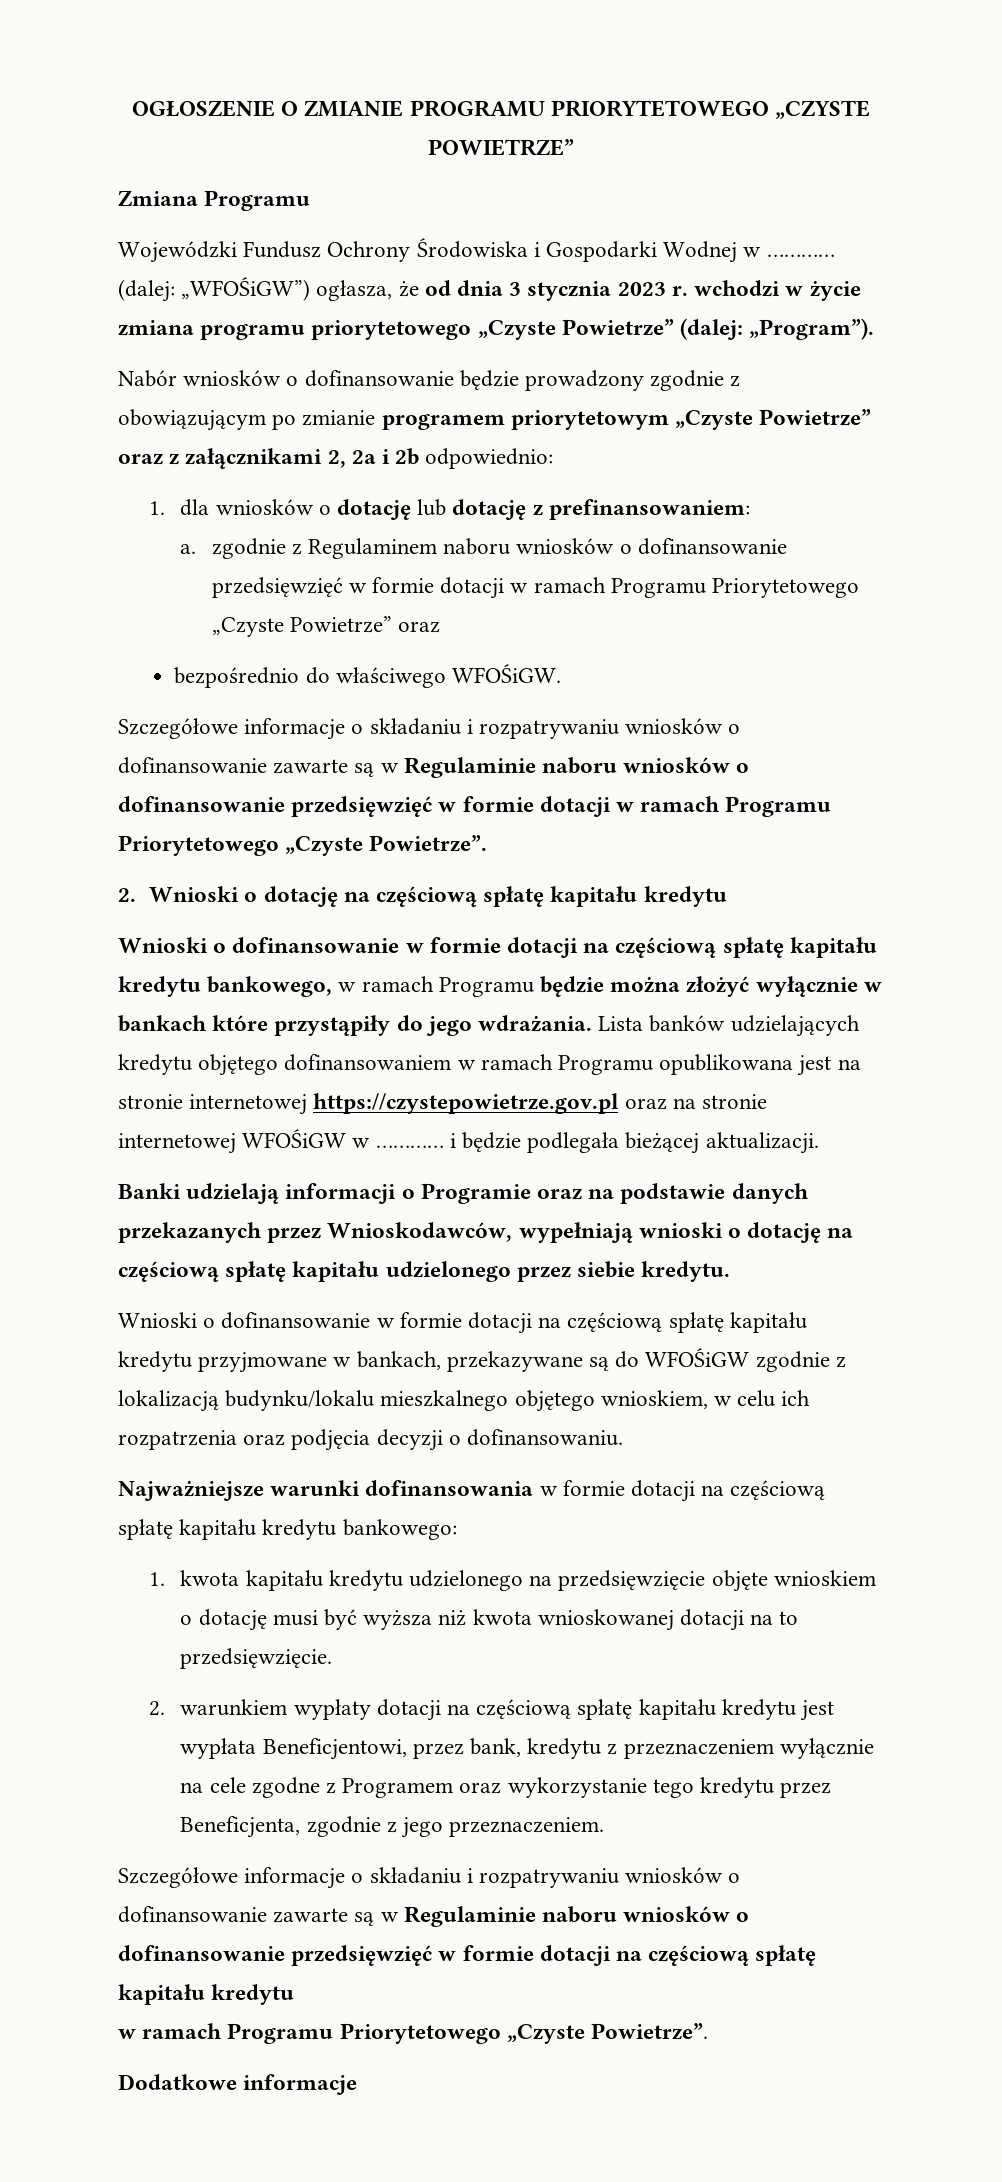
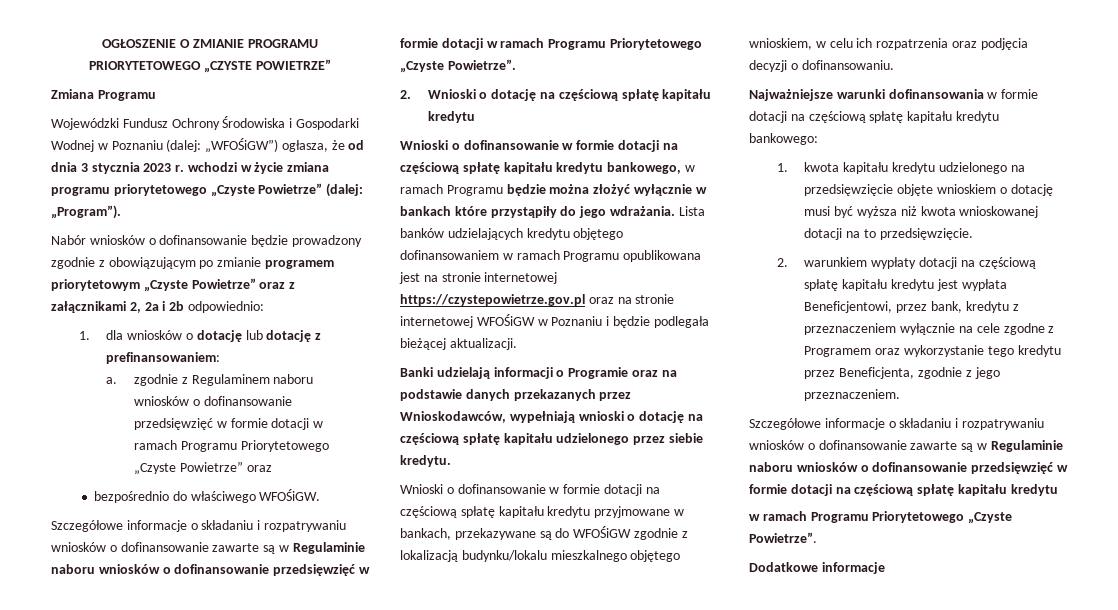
- Wojewódzki Fundusz Ochrony Środowiska i Gospodarki Wodnej w ………… (dalej: „WFOŚiGW”) ogłasza, że od dnia 3 stycznia 2023 r. wchodzi w życie zmiana programu priorytetowego „Czyste Powietrze” (dalej: „Program”).
+ Wojewódzki Fundusz Ochrony Środowiska i Gospodarki Wodnej w Poznaniu (dalej: „WFOŚiGW”) ogłasza, że od dnia 3 stycznia 2023 r. wchodzi w życie zmiana programu priorytetowego „Czyste Powietrze” (dalej: „Program”).
- Lista banków udzielających kredytu objętego dofinansowaniem w ramach Programu opublikowana jest na stronie internetowej https://czystepowietrze.gov.pl oraz na stronie internetowej WFOŚiGW w ………… i będzie podlegała bieżącej aktualizacji.
+ Lista banków udzielających kredytu objętego dofinansowaniem w ramach Programu opublikowana jest na stronie internetowej https://czystepowietrze.gov.pl oraz na stronie internetowej WFOŚiGW w Poznaniu i będzie podlegała bieżącej aktualizacji.

